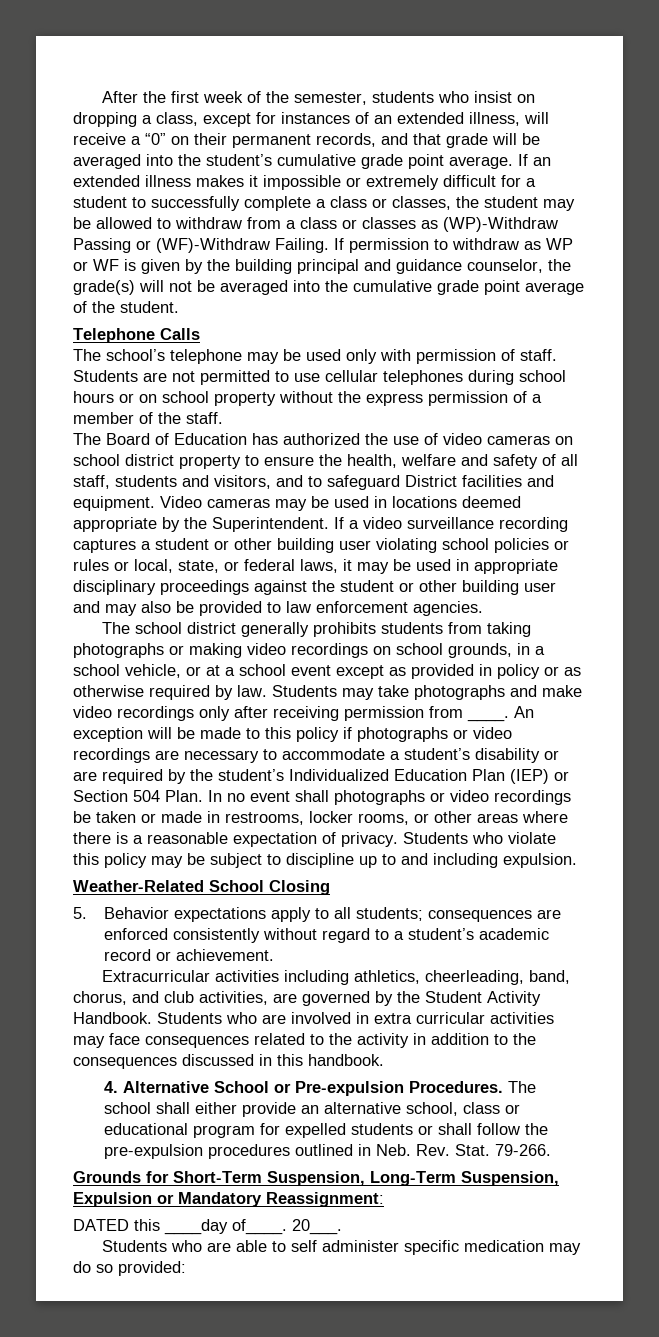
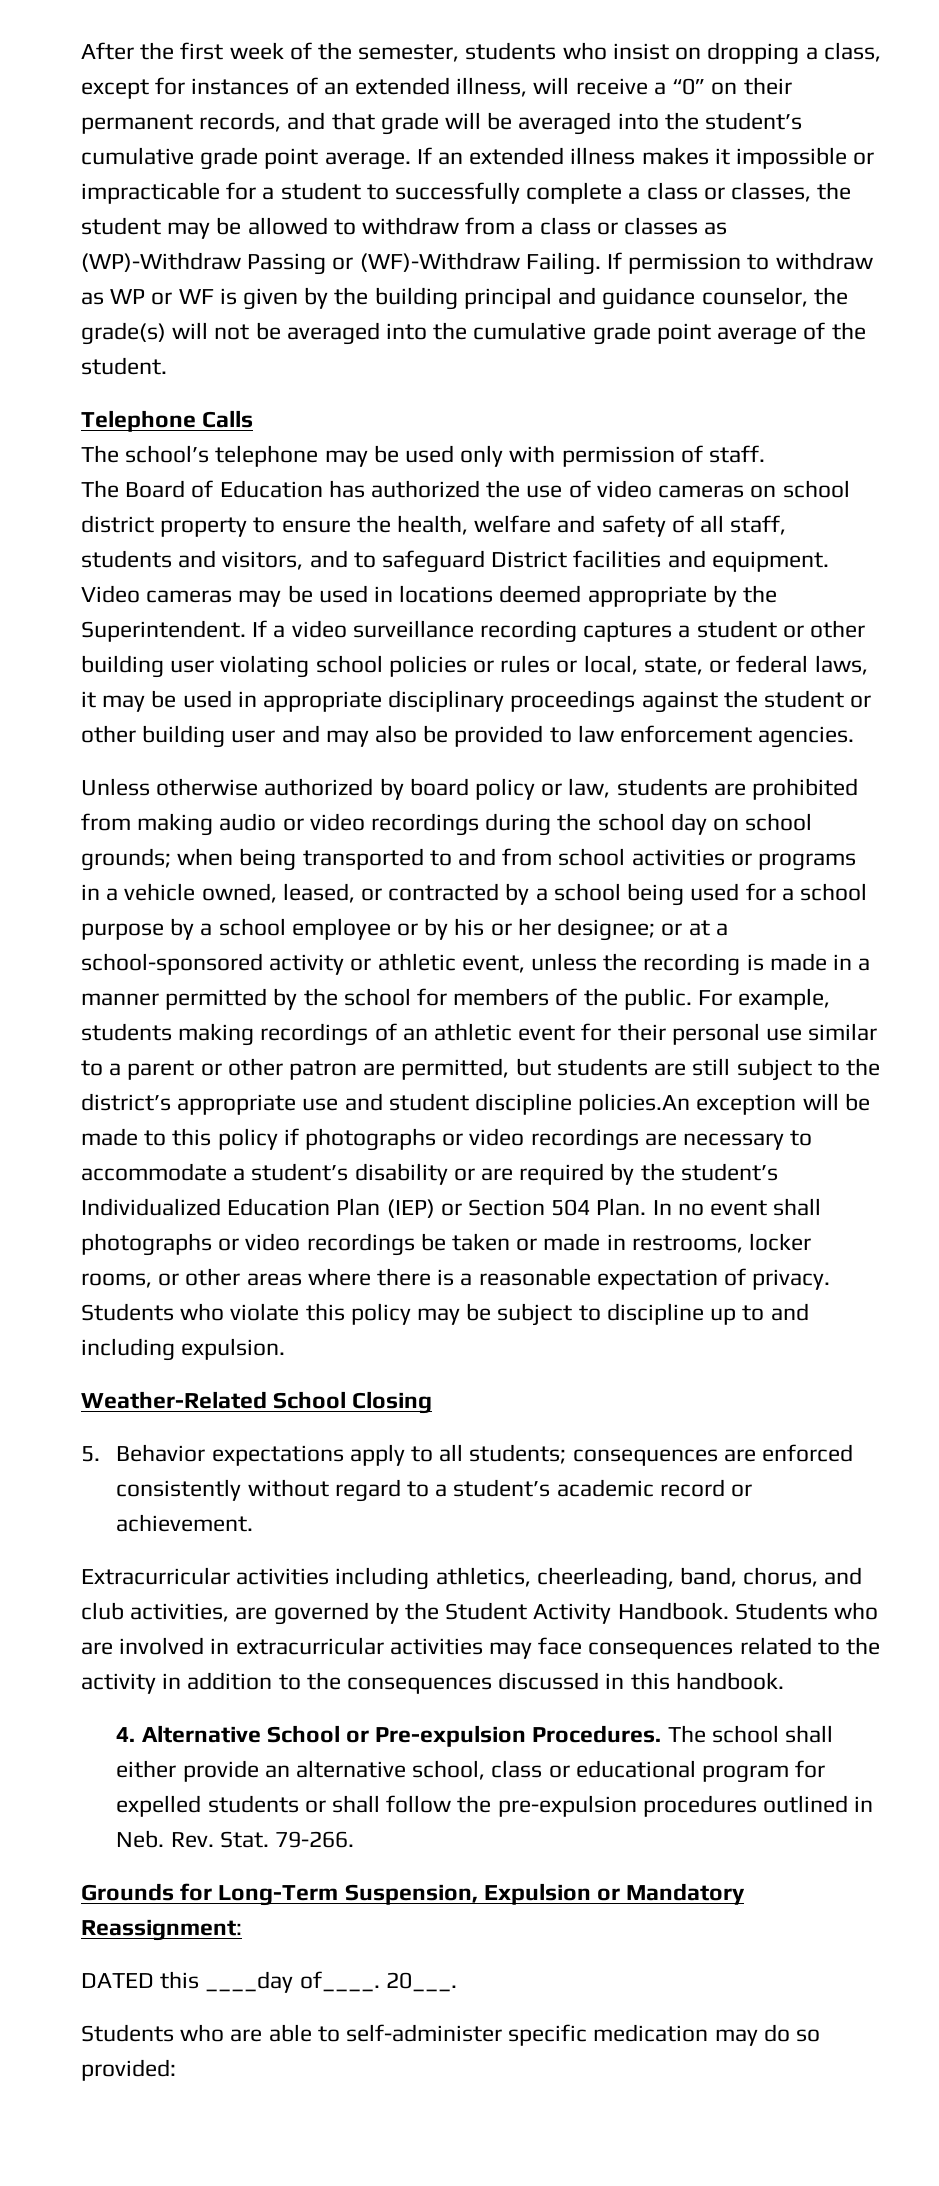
- If an extended illness makes it impossible or extremely difficult for a student to successfully complete a class or classes, the student may be allowed to withdraw from a class or classes as (WP)-Withdraw Passing or (WF)-Withdraw Failing.
+ If an extended illness makes it impossible or impracticable for a student to successfully complete a class or classes, the student may be allowed to withdraw from a class or classes as (WP)-Withdraw Passing or (WF)-Withdraw Failing.
- Students are not permitted to use cellular telephones during school hours or on school property without the express permission of a member of the staff.
- The school district generally prohibits students from taking photographs or making video recordings on school grounds, in a school vehicle, or at a school event except as provided in policy or as otherwise required by law. Students may take photographs and make video recordings only after receiving permission from ____. An exception will be made to this policy if photographs or video recordings are necessary to accommodate a student’s disability or are required by the student’s Individualized Education Plan (IEP) or Section 504 Plan.
+ Unless otherwise authorized by board policy or law, students are prohibited from making audio or video recordings during the school day on school grounds; when being transported to and from school activities or programs in a vehicle owned, leased, or contracted by a school being used for a school purpose by a school employee or by his or her designee; or at a school-sponsored activity or athletic event, unless the recording is made in a manner permitted by the school for members of the public. For example, students making recordings of an athletic event for their personal use similar to a parent or other patron are permitted, but students are still subject to the district’s appropriate use and student discipline policies.An exception will be made to this policy if photographs or video recordings are necessary to accommodate a student’s disability or are required by the student’s Individualized Education Plan (IEP) or Section 504 Plan.
- Students who are involved in extra curricular activities may face consequences related to the activity in addition to the consequences discussed in this handbook.
+ Students who are involved in extracurricular activities may face consequences related to the activity in addition to the consequences discussed in this handbook.
- Grounds for Short-Term Suspension, Long-Term Suspension, Expulsion or Mandatory Reassignment:
+ Grounds for Long-Term Suspension, Expulsion or Mandatory Reassignment:
- Students who are able to self administer specific medication may do so provided:
+ Students who are able to self-administer specific medication may do so provided:

